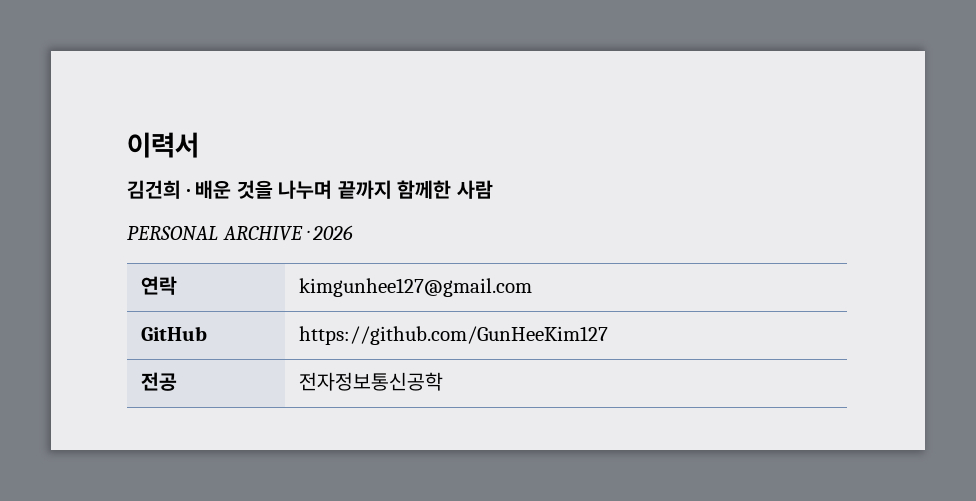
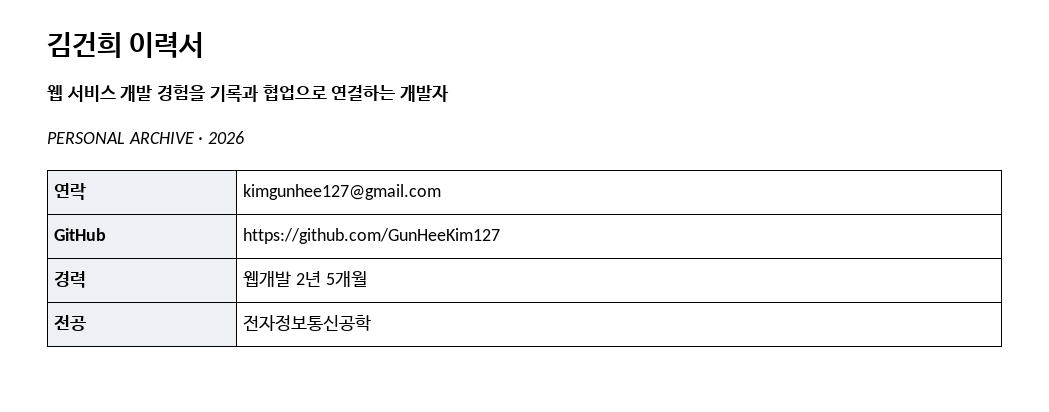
- 이력서
+ 김건희 이력서
- 김건희 · 배운 것을 나누며 끝까지 함께한 사람
+ 웹 서비스 개발 경험을 기록과 협업으로 연결하는 개발자
+ 경력 | 웹개발 2년 5개월

